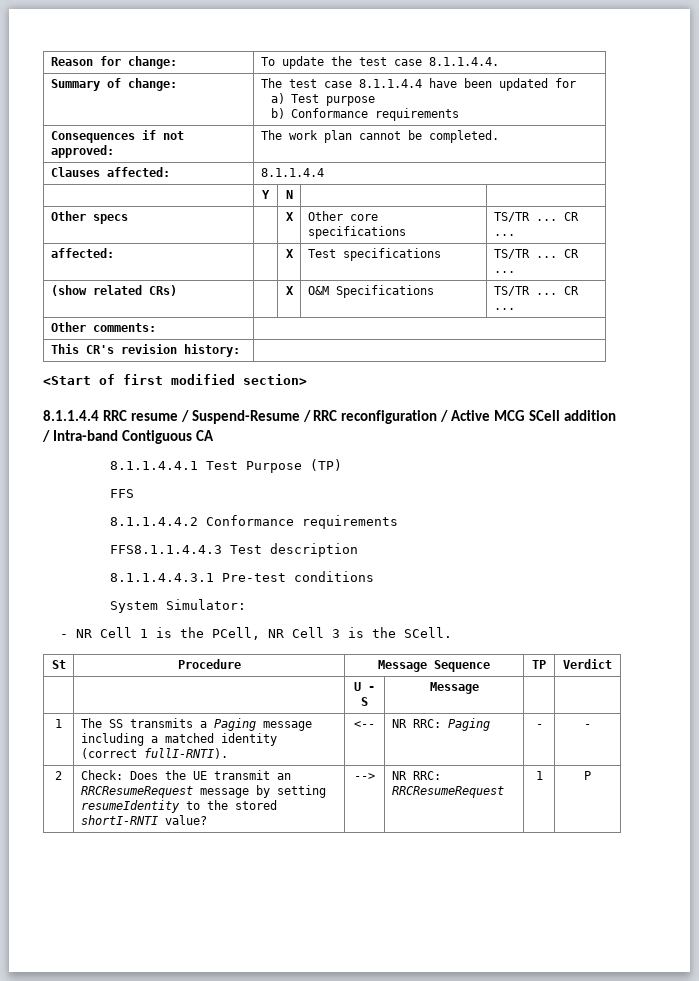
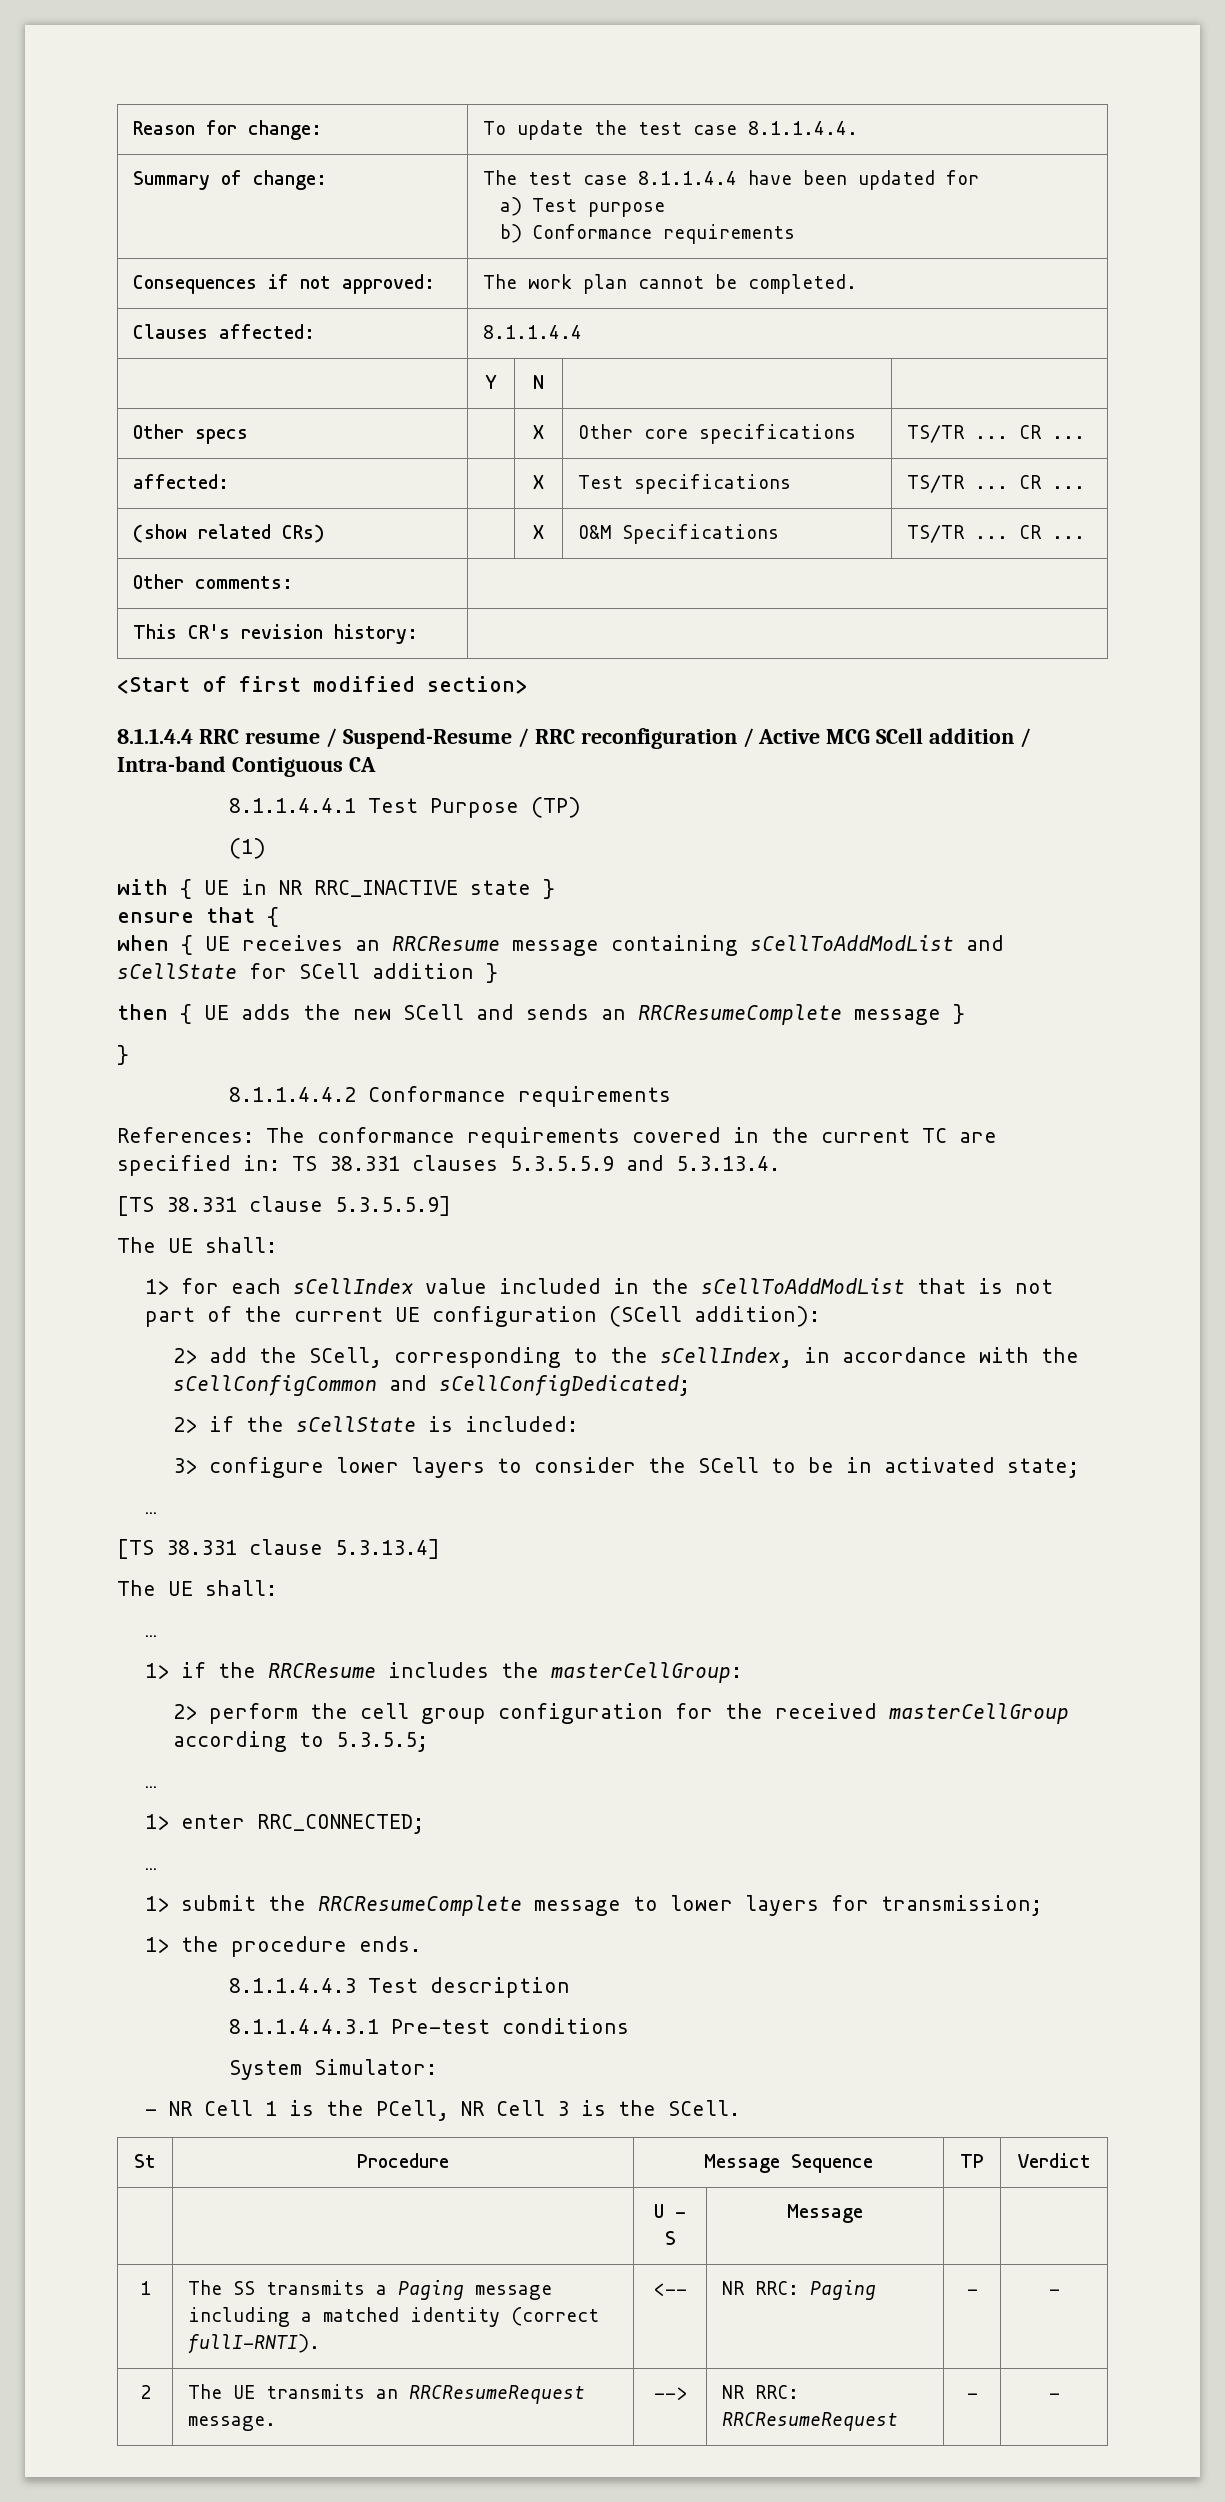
- FFS
+ (1)
+ with { UE in NR RRC_INACTIVE state }
+ ensure that {
+ when { UE receives an RRCResume message containing sCellToAddModList and sCellState for SCell addition }
+ then { UE adds the new SCell and sends an RRCResumeComplete message }
+ }
  8.1.1.4.4.2 Conformance requirements
- FFS8.1.1.4.4.3 Test description
+ References: The conformance requirements covered in the current TC are specified in: TS 38.331 clauses 5.3.5.5.9 and 5.3.13.4.
+ [TS 38.331 clause 5.3.5.5.9]
+ The UE shall:
+ 1> for each sCellIndex value included in the sCellToAddModList that is not part of the current UE configuration (SCell addition):
+ 2> add the SCell, corresponding to the sCellIndex, in accordance with the sCellConfigCommon and sCellConfigDedicated;
+ 2> if the sCellState is included:
+ 3> configure lower layers to consider the SCell to be in activated state;
+ …
+ [TS 38.331 clause 5.3.13.4]
+ The UE shall:
+ …
+ 1> if the RRCResume includes the masterCellGroup:
+ 2> perform the cell group configuration for the received masterCellGroup according to 5.3.5.5;
+ …
+ 1> enter RRC_CONNECTED;
+ …
+ 1> submit the RRCResumeComplete message to lower layers for transmission;
+ 1> the procedure ends.
+ 8.1.1.4.4.3 Test description
- 2 | Check: Does the UE transmit an RRCResumeRequest message by setting resumeIdentity to the stored shortI-RNTI value? | --> | NR RRC: RRCResumeRequest | 1 | P
+ 2 | The UE transmits an RRCResumeRequest message. | --> | NR RRC: RRCResumeRequest | - | -

